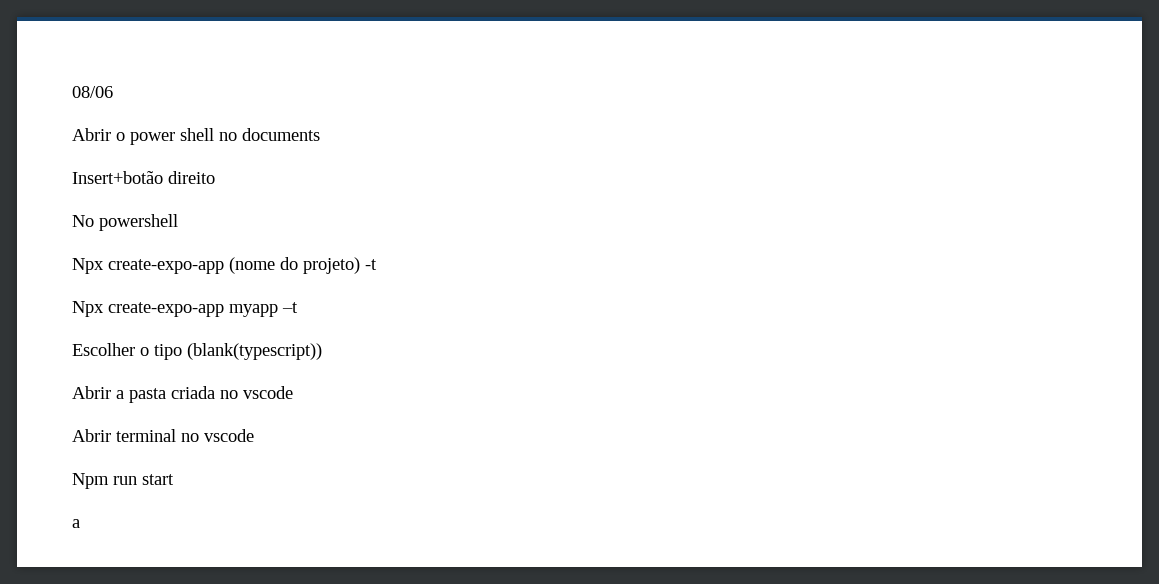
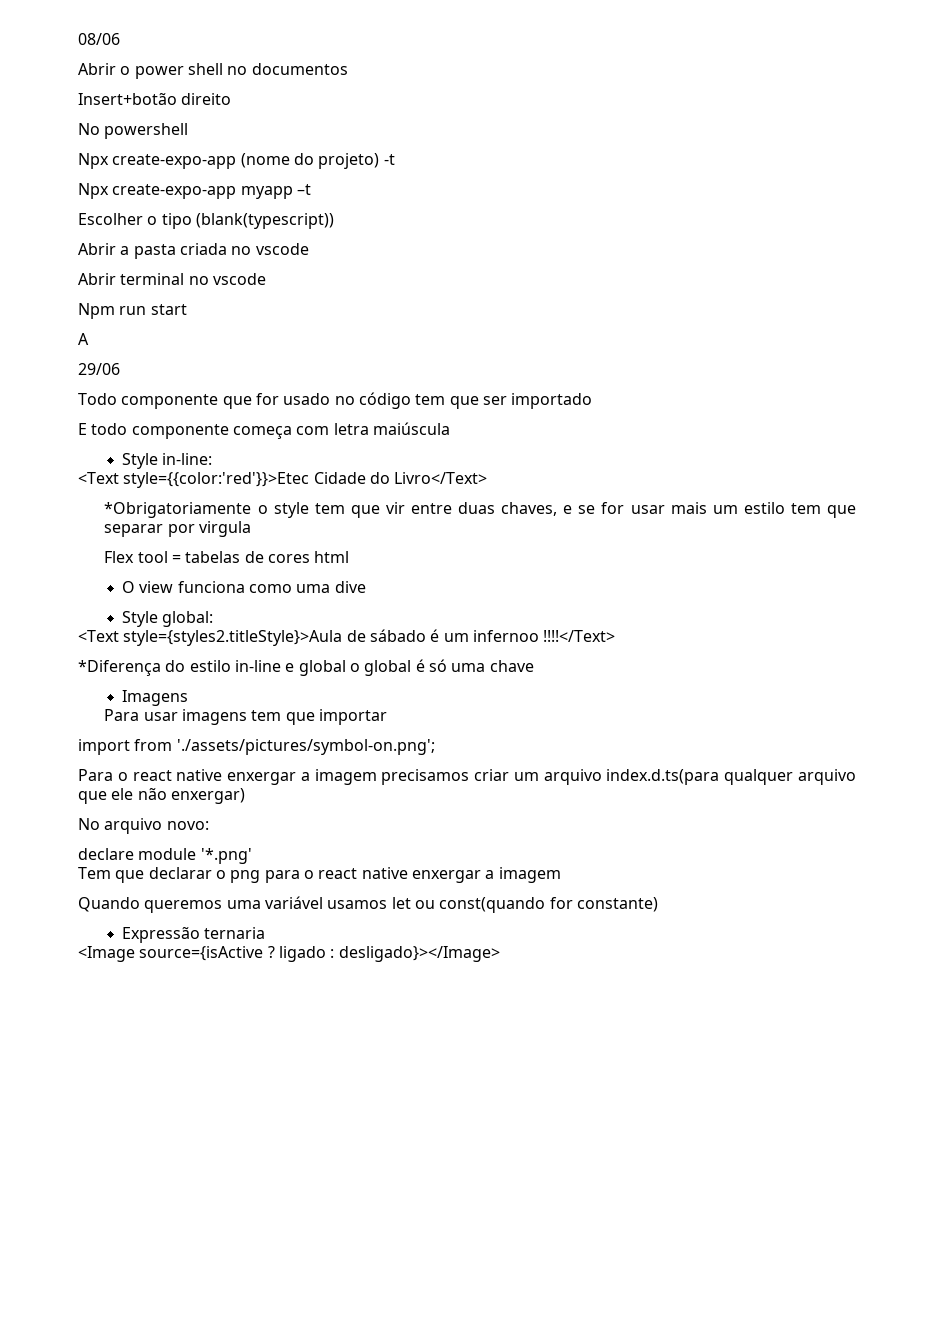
- Abrir o power shell no documents
+ Abrir o power shell no documentos
  Npm run start
- a
+ A
+ 29/06
+ Todo componente que for usado no código tem que ser importado
+ E todo componente começa com letra maiúscula
+ Style in-line:
+ <Text style={{color:'red'}}>Etec Cidade do Livro</Text>
+ *Obrigatoriamente o style tem que vir entre duas chaves, e se for usar mais um estilo tem que separar por virgula
+ Flex tool = tabelas de cores html
+ O view funciona como uma dive
+ Style global:
+ <Text style={styles2.titleStyle}>Aula de sábado é um infernoo !!!!</Text>
+ *Diferença do estilo in-line e global o global é só uma chave
+ Imagens
+ Para usar imagens tem que importar
+ import from './assets/pictures/symbol-on.png';
+ Para o react native enxergar a imagem precisamos criar um arquivo index.d.ts(para qualquer arquivo que ele não enxergar)
+ No arquivo novo:
+ declare module '*.png'
+ Tem que declarar o png para o react native enxergar a imagem
+ Quando queremos uma variável usamos let ou const(quando for constante)
+ Expressão ternaria
+ <Image source={isActive ? ligado : desligado}></Image>

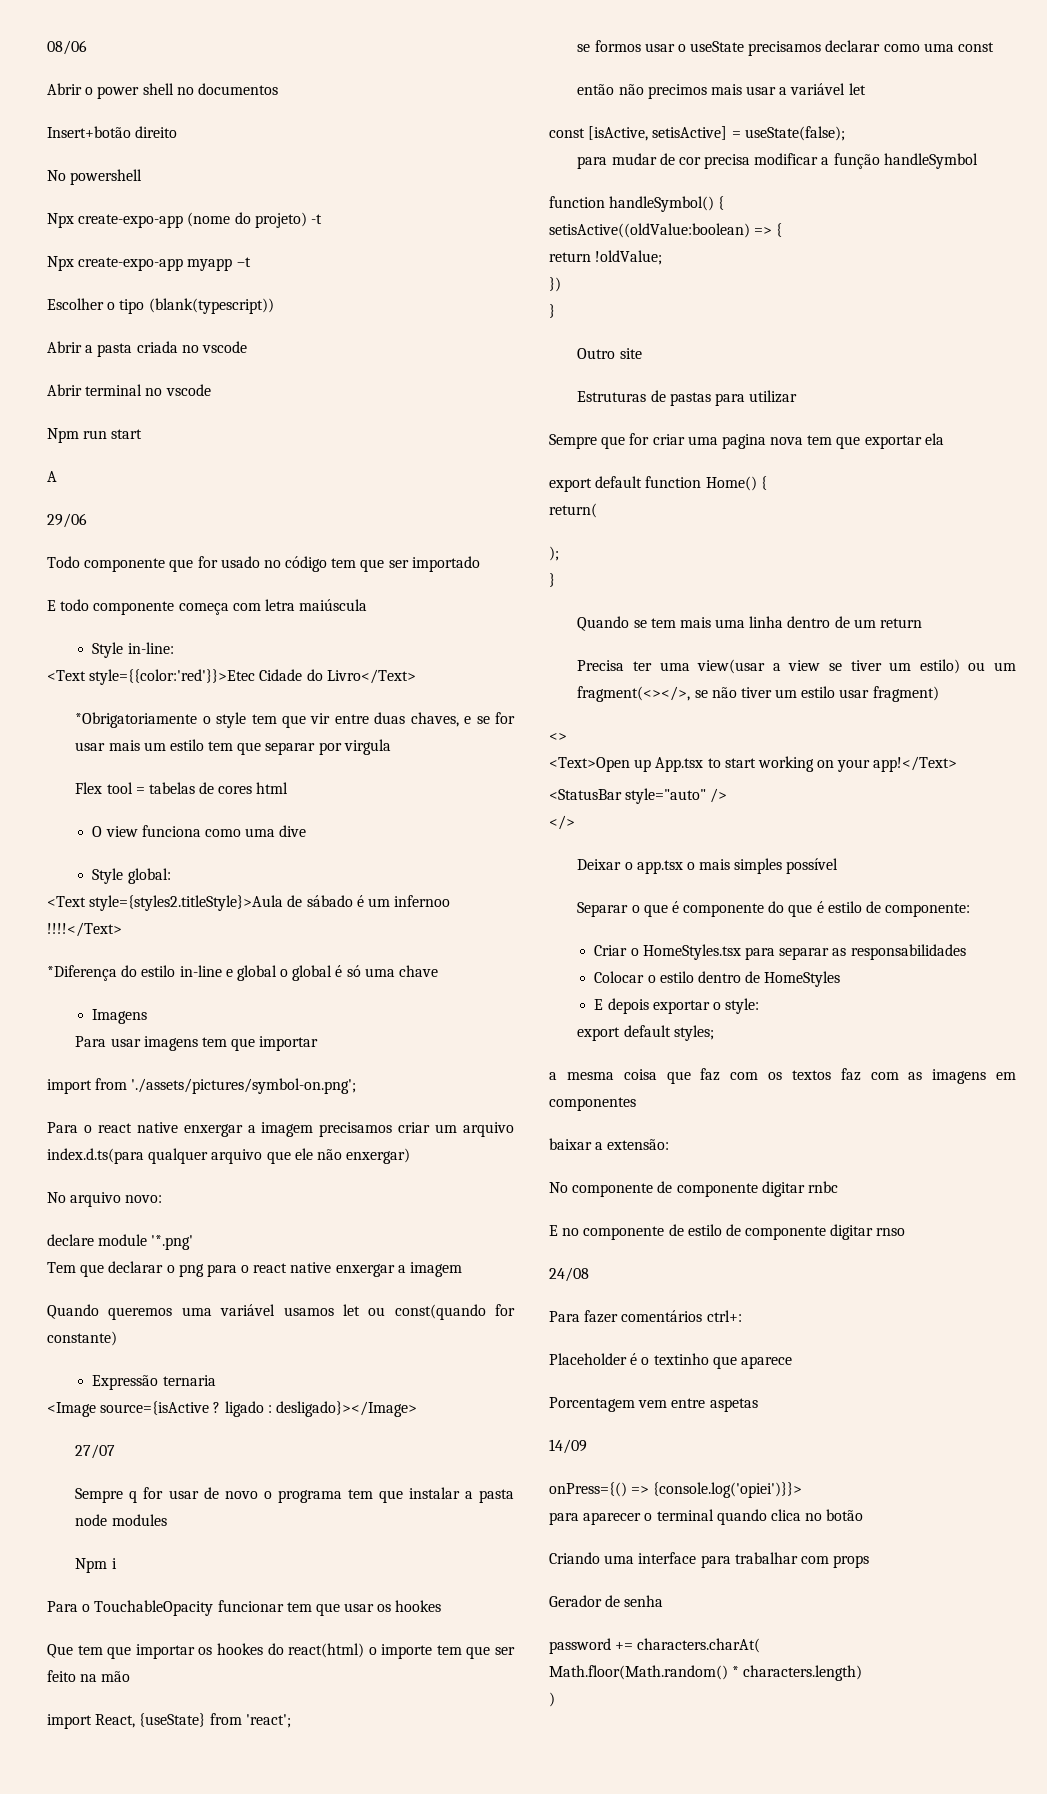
+ 27/07
+ Sempre q for usar de novo o programa tem que instalar a pasta node modules
+ Npm i
+ Para o TouchableOpacity funcionar tem que usar os hookes
+ Que tem que importar os hookes do react(html) o importe tem que ser feito na mão
+ import React, {useState} from 'react';
+ se formos usar o useState precisamos declarar como uma const
+ então não precimos mais usar a variável let
+ const [isActive, setisActive] = useState(false);
+ para mudar de cor precisa modificar a função handleSymbol
+ function handleSymbol() {
+ setisActive((oldValue:boolean) => {
+ return !oldValue;
+ })
+ }
+ Outro site
+ Estruturas de pastas para utilizar
+ Sempre que for criar uma pagina nova tem que exportar ela
+ export default function Home() {
+ return(
+ );
+ }
+ Quando se tem mais uma linha dentro de um return
+ Precisa ter uma view(usar a view se tiver um estilo) ou um fragment(<></>, se não tiver um estilo usar fragment)
+ <>
+ <Text>Open up App.tsx to start working on your app!</Text>
+ <StatusBar style="auto" />
+ </>
+ Deixar o app.tsx o mais simples possível
+ Separar o que é componente do que é estilo de componente:
+ Criar o HomeStyles.tsx para separar as responsabilidades
+ Colocar o estilo dentro de HomeStyles
+ E depois exportar o style:
+ export default styles;
+ a mesma coisa que faz com os textos faz com as imagens em componentes
+ baixar a extensão:
+ No componente de componente digitar rnbc
+ E no componente de estilo de componente digitar rnso
+ 24/08
+ Para fazer comentários ctrl+:
+ Placeholder é o textinho que aparece
+ Porcentagem vem entre aspetas
+ 14/09
+ onPress={() => {console.log('opiei')}}>
+ para aparecer o terminal quando clica no botão
+ Criando uma interface para trabalhar com props
+ Gerador de senha
+ password += characters.charAt(
+ Math.floor(Math.random() * characters.length)
+ )

